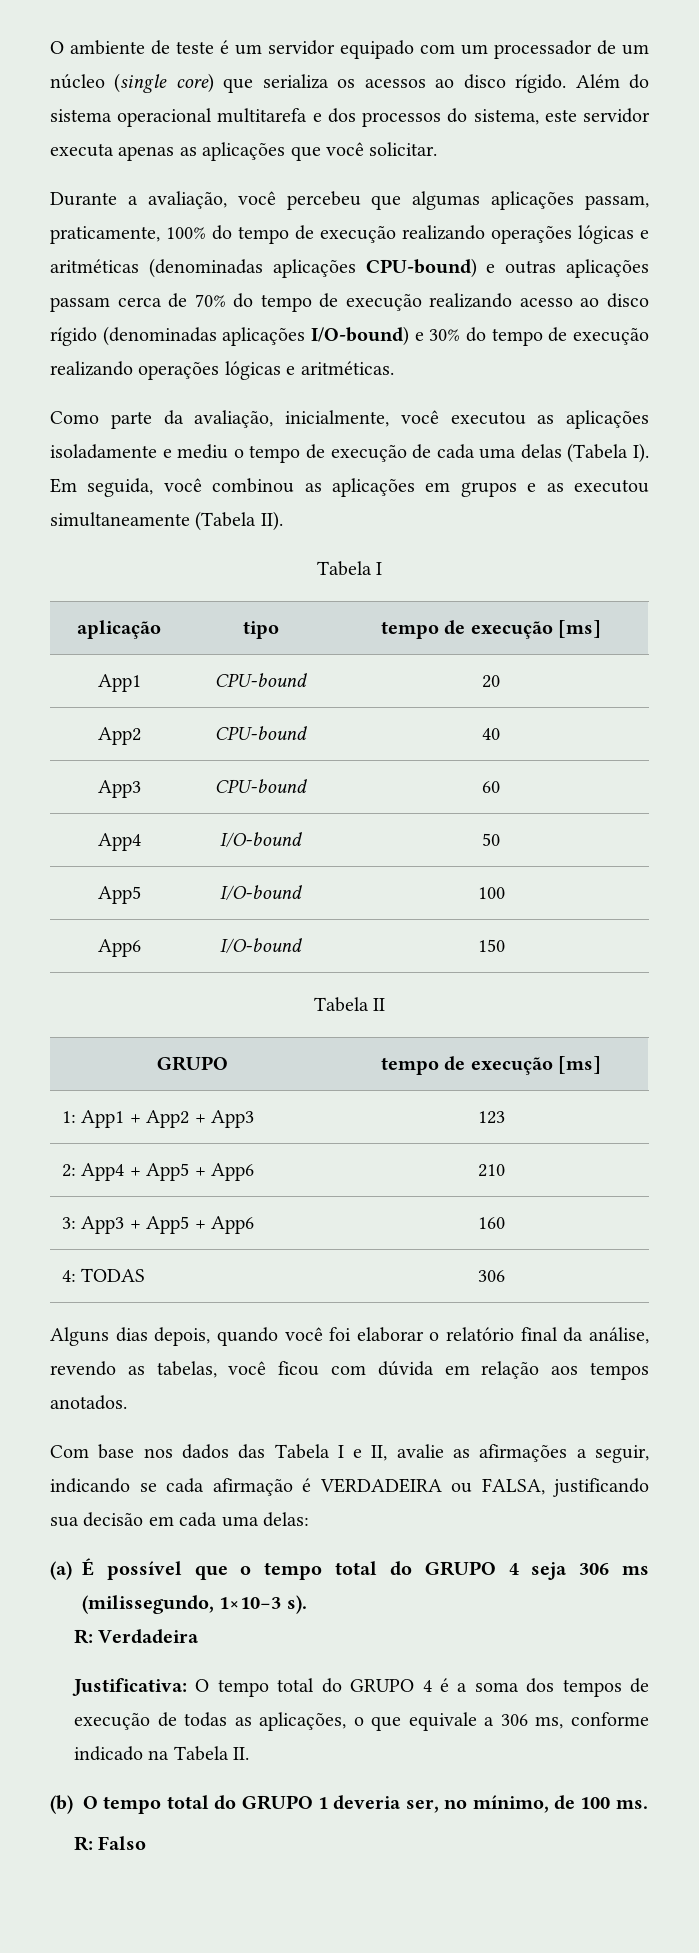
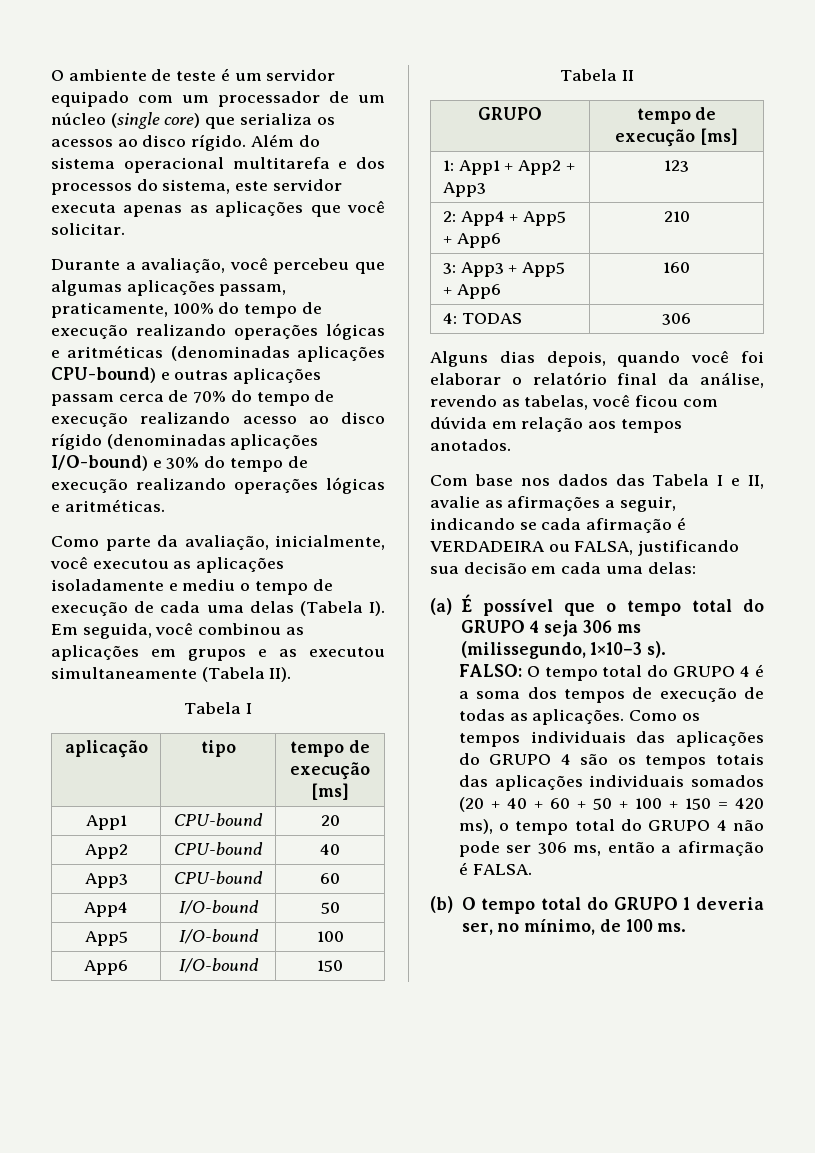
- R: Verdadeira
- Justificativa: O tempo total do GRUPO 4 é a soma dos tempos de execução de todas as aplicações, o que equivale a 306 ms, conforme indicado na Tabela II.
+ FALSO: O tempo total do GRUPO 4 é a soma dos tempos de execução de todas as aplicações. Como os tempos individuais das aplicações do GRUPO 4 são os tempos totais das aplicações individuais somados (20 + 40 + 60 + 50 + 100 + 150 = 420 ms), o tempo total do GRUPO 4 não pode ser 306 ms, então a afirmação é FALSA.
- R: Falso

